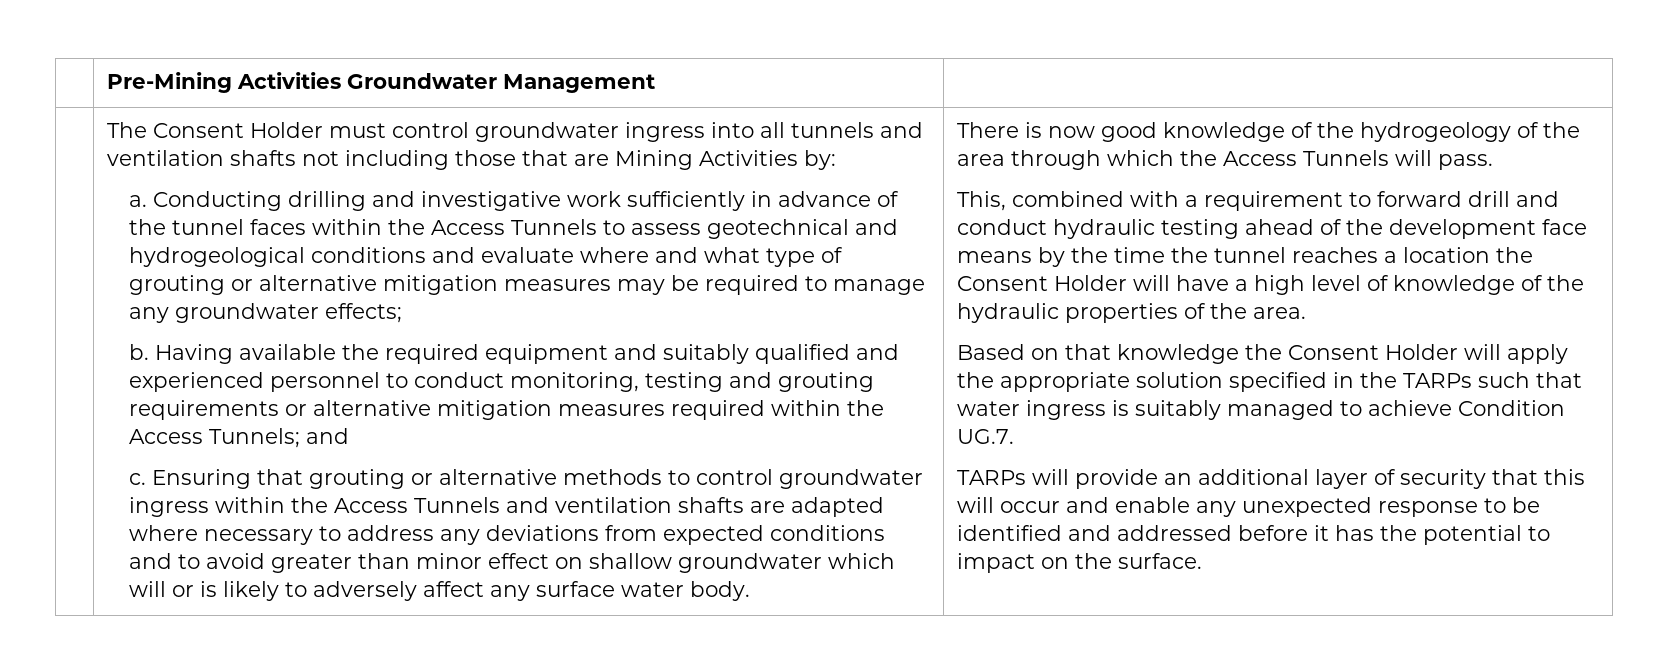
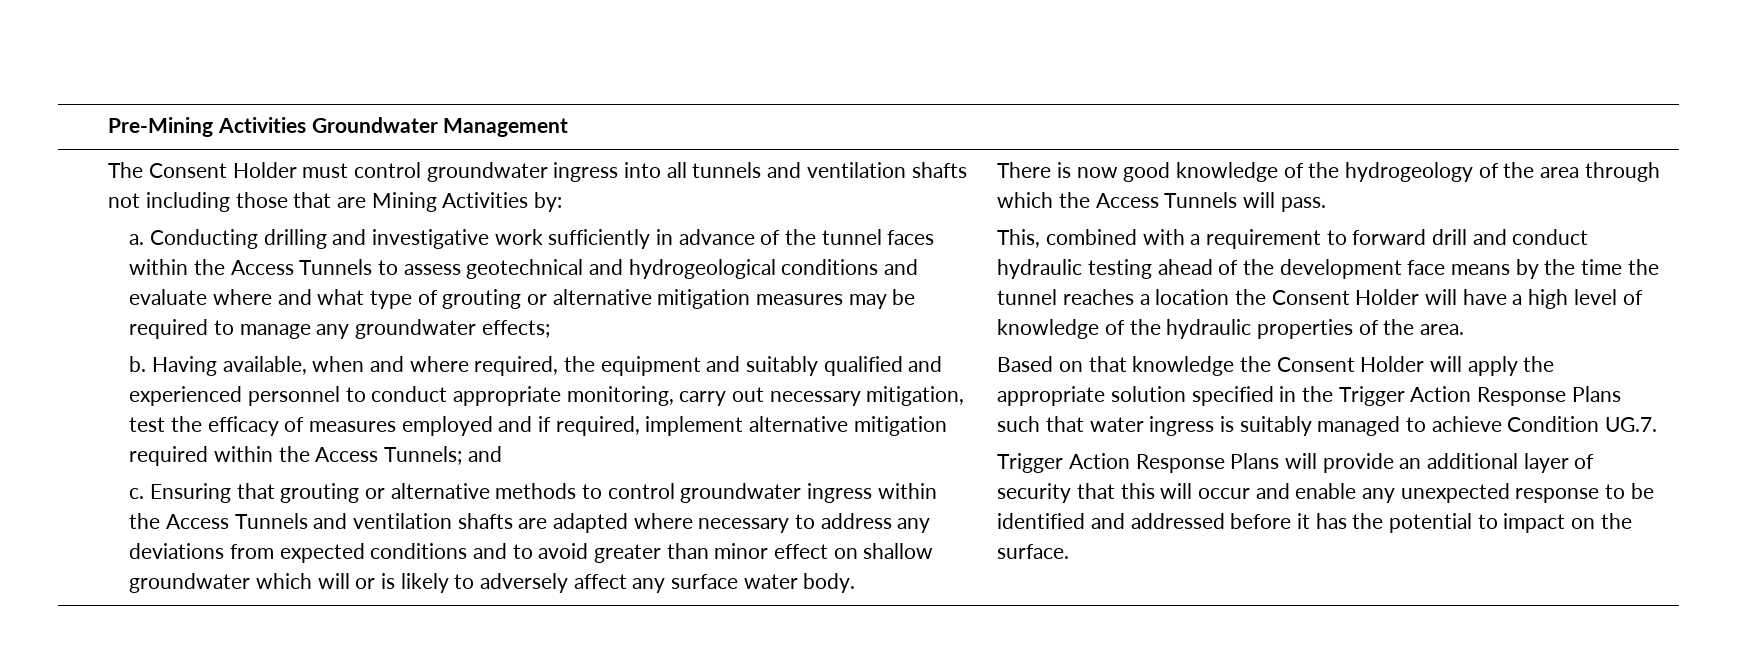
- Having available the required equipment and suitably qualified and experienced personnel to conduct monitoring, testing and grouting requirements or alternative mitigation measures required within the Access Tunnels; and
+ Having available, when and where required, the equipment and suitably qualified and experienced personnel to conduct appropriate monitoring, carry out necessary mitigation, test the efficacy of measures employed and if required, implement alternative mitigation required within the Access Tunnels; and
- Based on that knowledge the Consent Holder will apply the appropriate solution specified in the TARPs such that water ingress is suitably managed to achieve Condition UG.7.
+ Based on that knowledge the Consent Holder will apply the appropriate solution specified in the Trigger Action Response Plans such that water ingress is suitably managed to achieve Condition UG.7.
- TARPs will provide an additional layer of security that this will occur and enable any unexpected response to be identified and addressed before it has the potential to impact on the surface.
+ Trigger Action Response Plans will provide an additional layer of security that this will occur and enable any unexpected response to be identified and addressed before it has the potential to impact on the surface.

